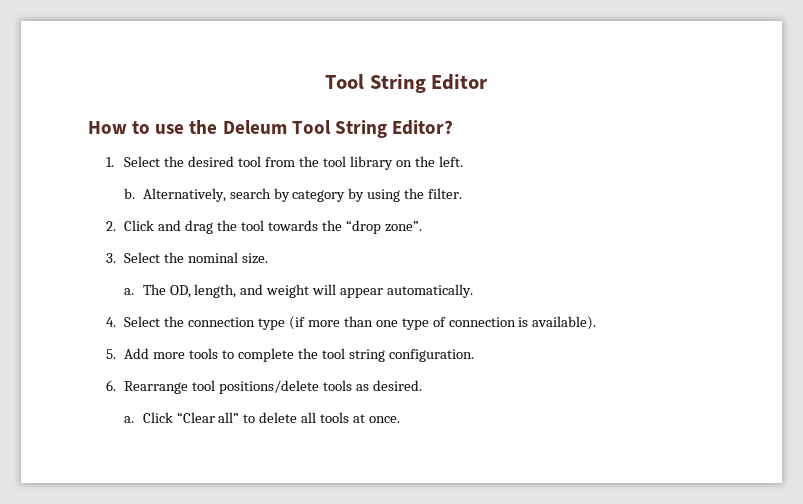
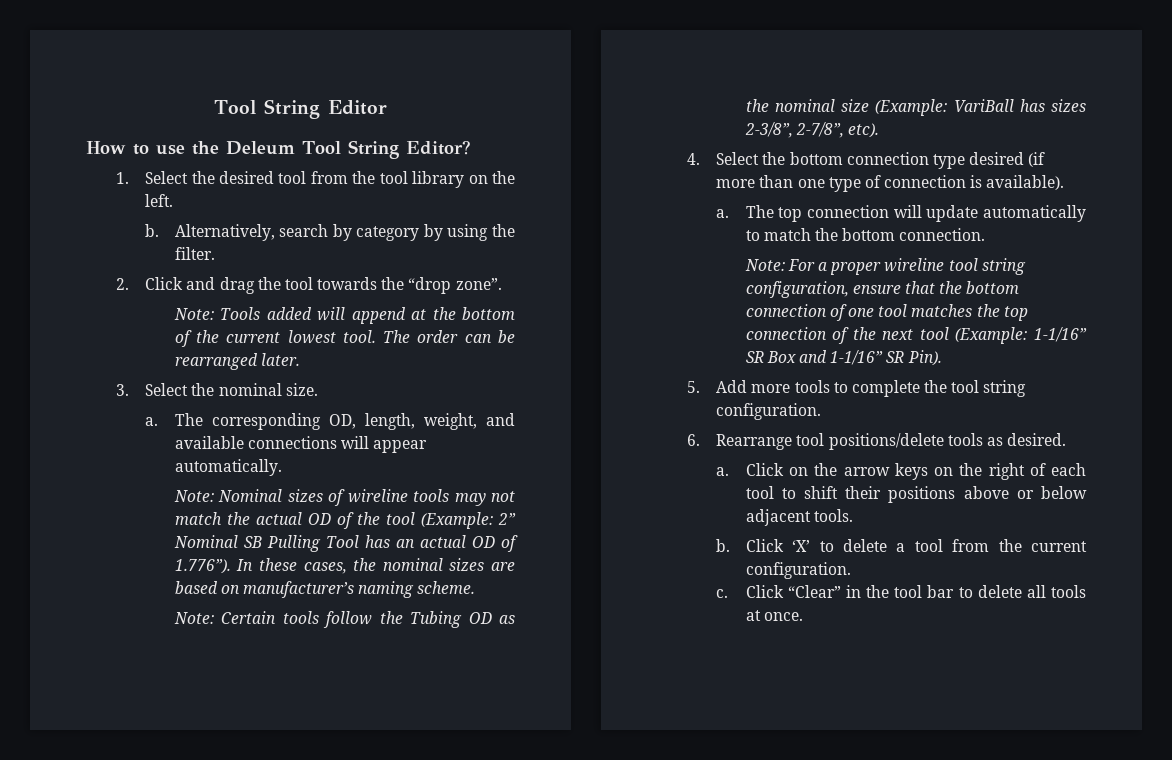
+ Note: Tools added will append at the bottom of the current lowest tool. The order can be rearranged later.
- The OD, length, and weight will appear automatically.
+ The corresponding OD, length, weight, and available connections will appear automatically.
+ Note: Nominal sizes of wireline tools may not match the actual OD of the tool (Example: 2” Nominal SB Pulling Tool has an actual OD of 1.776”). In these cases, the nominal sizes are based on manufacturer’s naming scheme.
+ Note: Certain tools follow the Tubing OD as the nominal size (Example: VariBall has sizes 2-3/8”, 2-7/8”, etc).
- 4. Select the connection type (if more than one type of connection is available).
+ 4. Select the bottom connection type desired (if more than one type of connection is available).
+ a. The top connection will update automatically to match the bottom connection.
+ Note: For a proper wireline tool string configuration, ensure that the bottom connection of one tool matches the top connection of the next tool (Example: 1-1/16” SR Box and 1-1/16” SR Pin).
- Click “Clear all” to delete all tools at once.
+ Click on the arrow keys on the right of each tool to shift their positions above or below adjacent tools.
+ b. Click ‘X’ to delete a tool from the current configuration.
+ c. Click “Clear” in the tool bar to delete all tools at once.

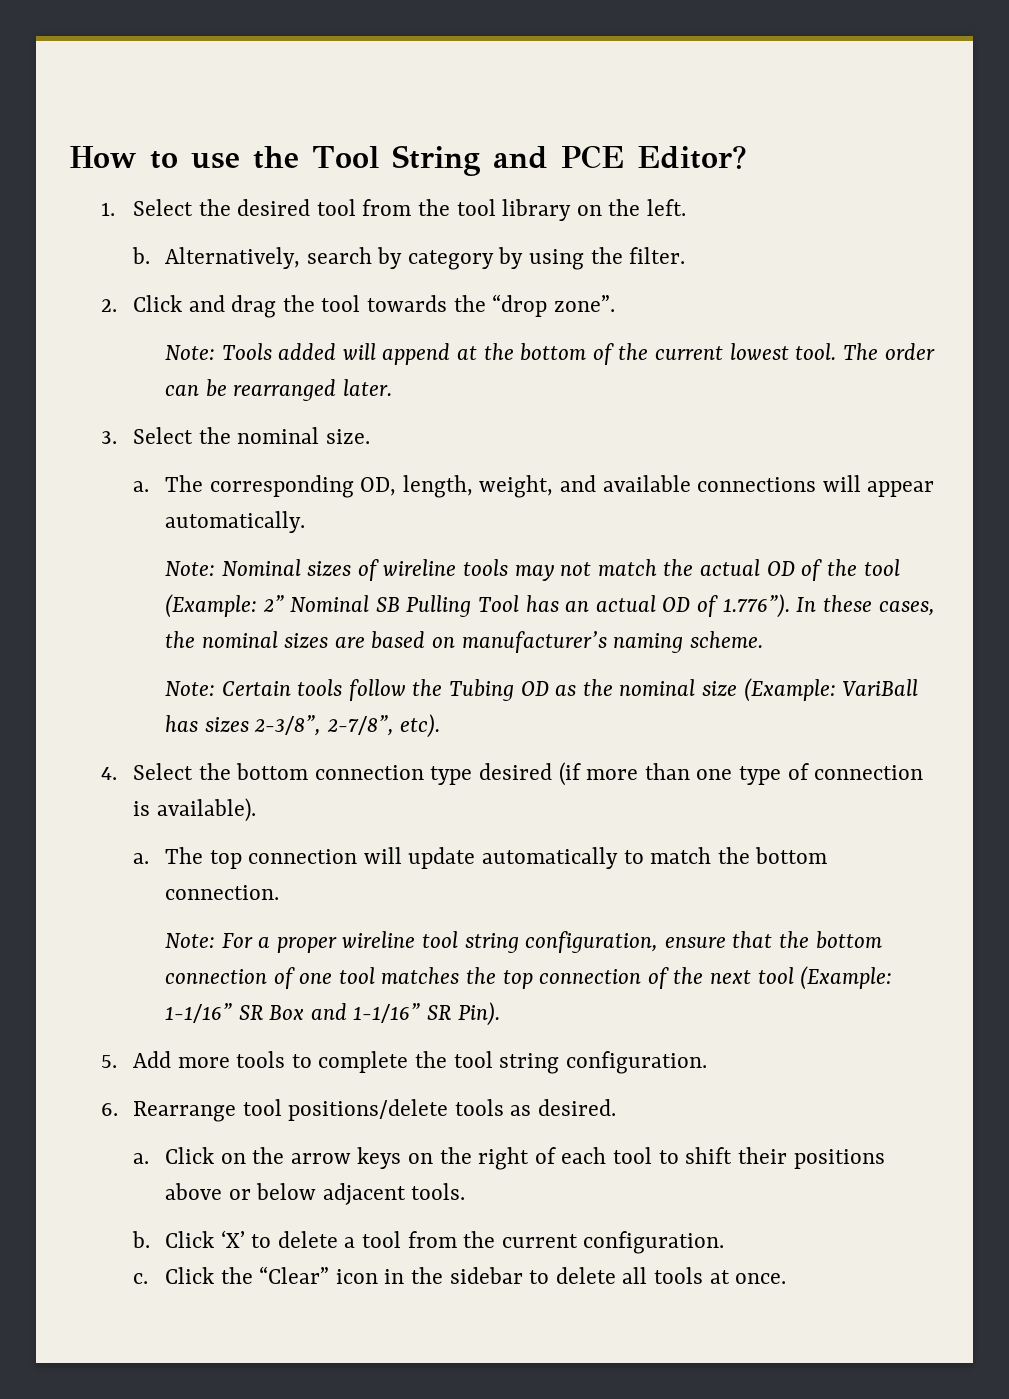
- Tool String Editor
- How to use the Deleum Tool String Editor?
+ How to use the Tool String and PCE Editor?
- Click “Clear” in the tool bar to delete all tools at once.
+ Click the “Clear” icon in the sidebar to delete all tools at once.

